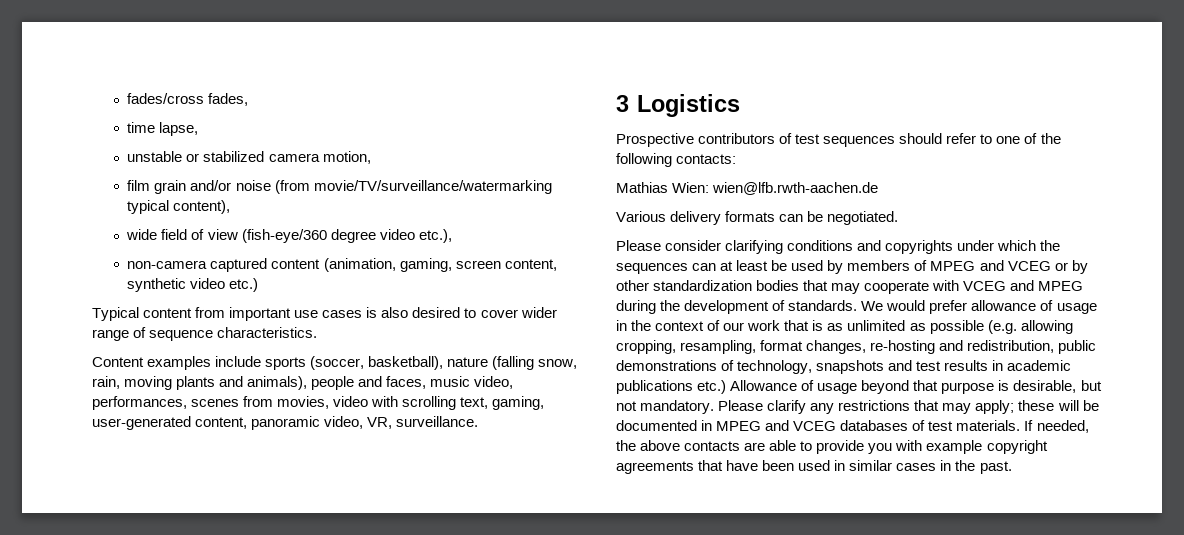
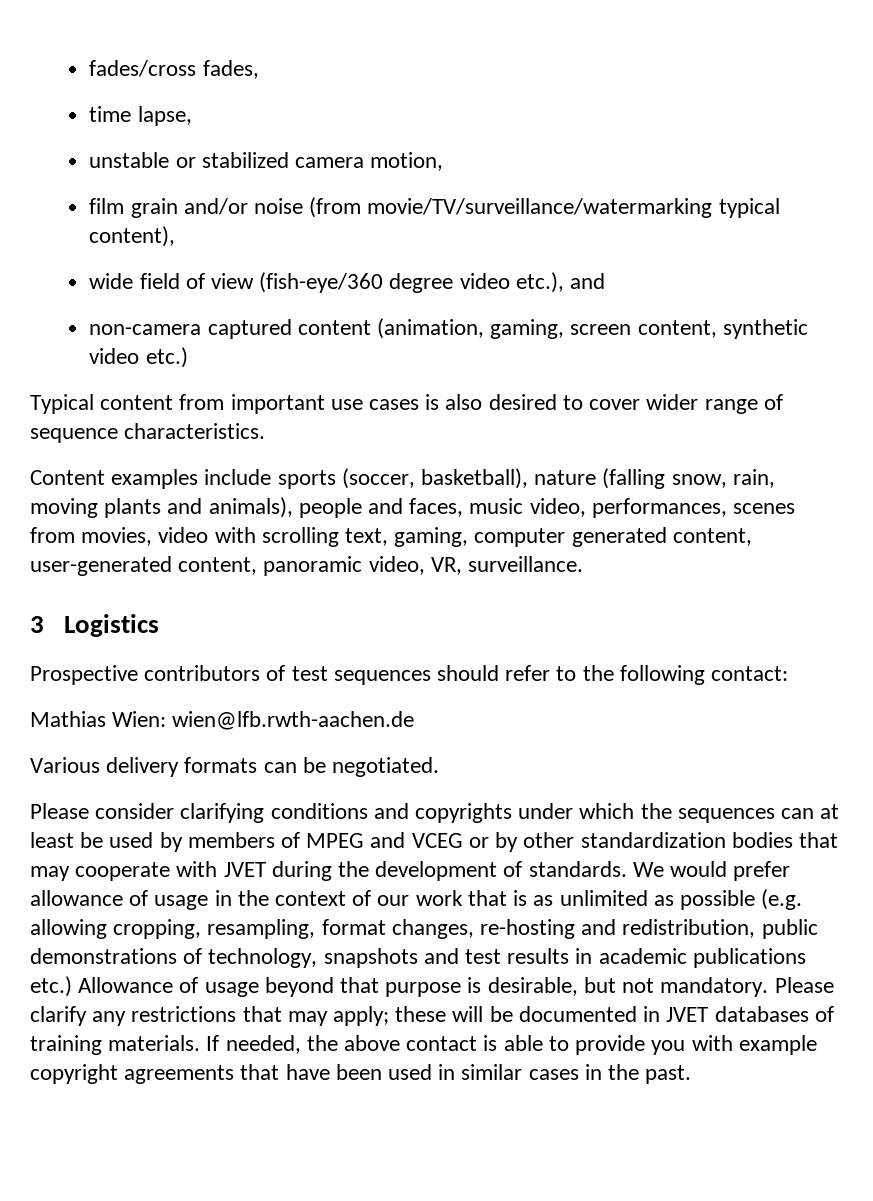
- wide field of view (fish-eye/360 degree video etc.),
+ wide field of view (fish-eye/360 degree video etc.), and
- Content examples include sports (soccer, basketball), nature (falling snow, rain, moving plants and animals), people and faces, music video, performances, scenes from movies, video with scrolling text, gaming, user-generated content, panoramic video, VR, surveillance.
+ Content examples include sports (soccer, basketball), nature (falling snow, rain, moving plants and animals), people and faces, music video, performances, scenes from movies, video with scrolling text, gaming, computer generated content, user-generated content, panoramic video, VR, surveillance.
- Prospective contributors of test sequences should refer to one of the following contacts:
+ Prospective contributors of test sequences should refer to the following contact:
- Please consider clarifying conditions and copyrights under which the sequences can at least be used by members of MPEG and VCEG or by other standardization bodies that may cooperate with VCEG and MPEG during the development of standards.
+ Please consider clarifying conditions and copyrights under which the sequences can at least be used by members of MPEG and VCEG or by other standardization bodies that may cooperate with JVET during the development of standards.
- Please clarify any restrictions that may apply; these will be documented in MPEG and VCEG databases of test materials.
+ Please clarify any restrictions that may apply; these will be documented in JVET databases of training materials.
- If needed, the above contacts are able to provide you with example copyright agreements that have been used in similar cases in the past.
+ If needed, the above contact is able to provide you with example copyright agreements that have been used in similar cases in the past.

